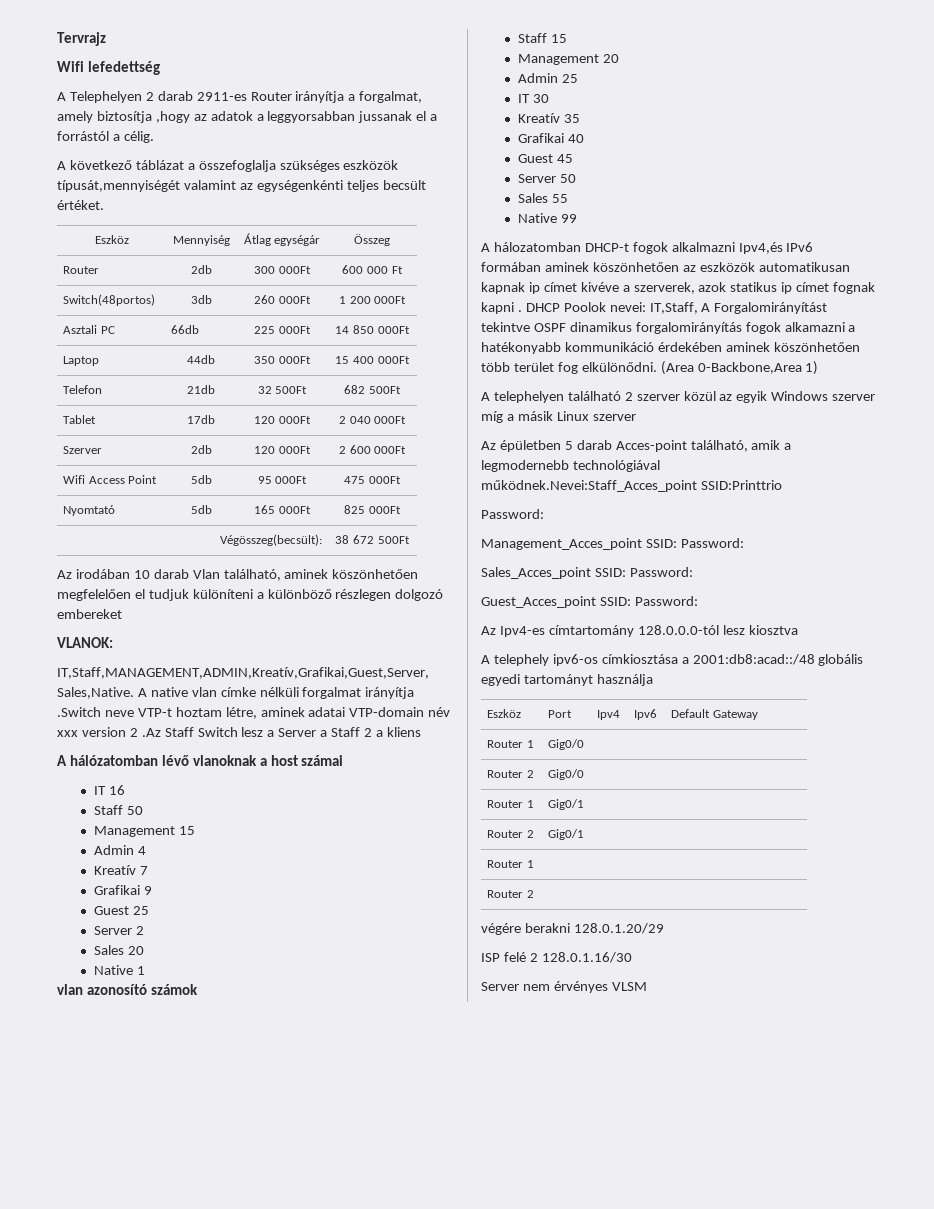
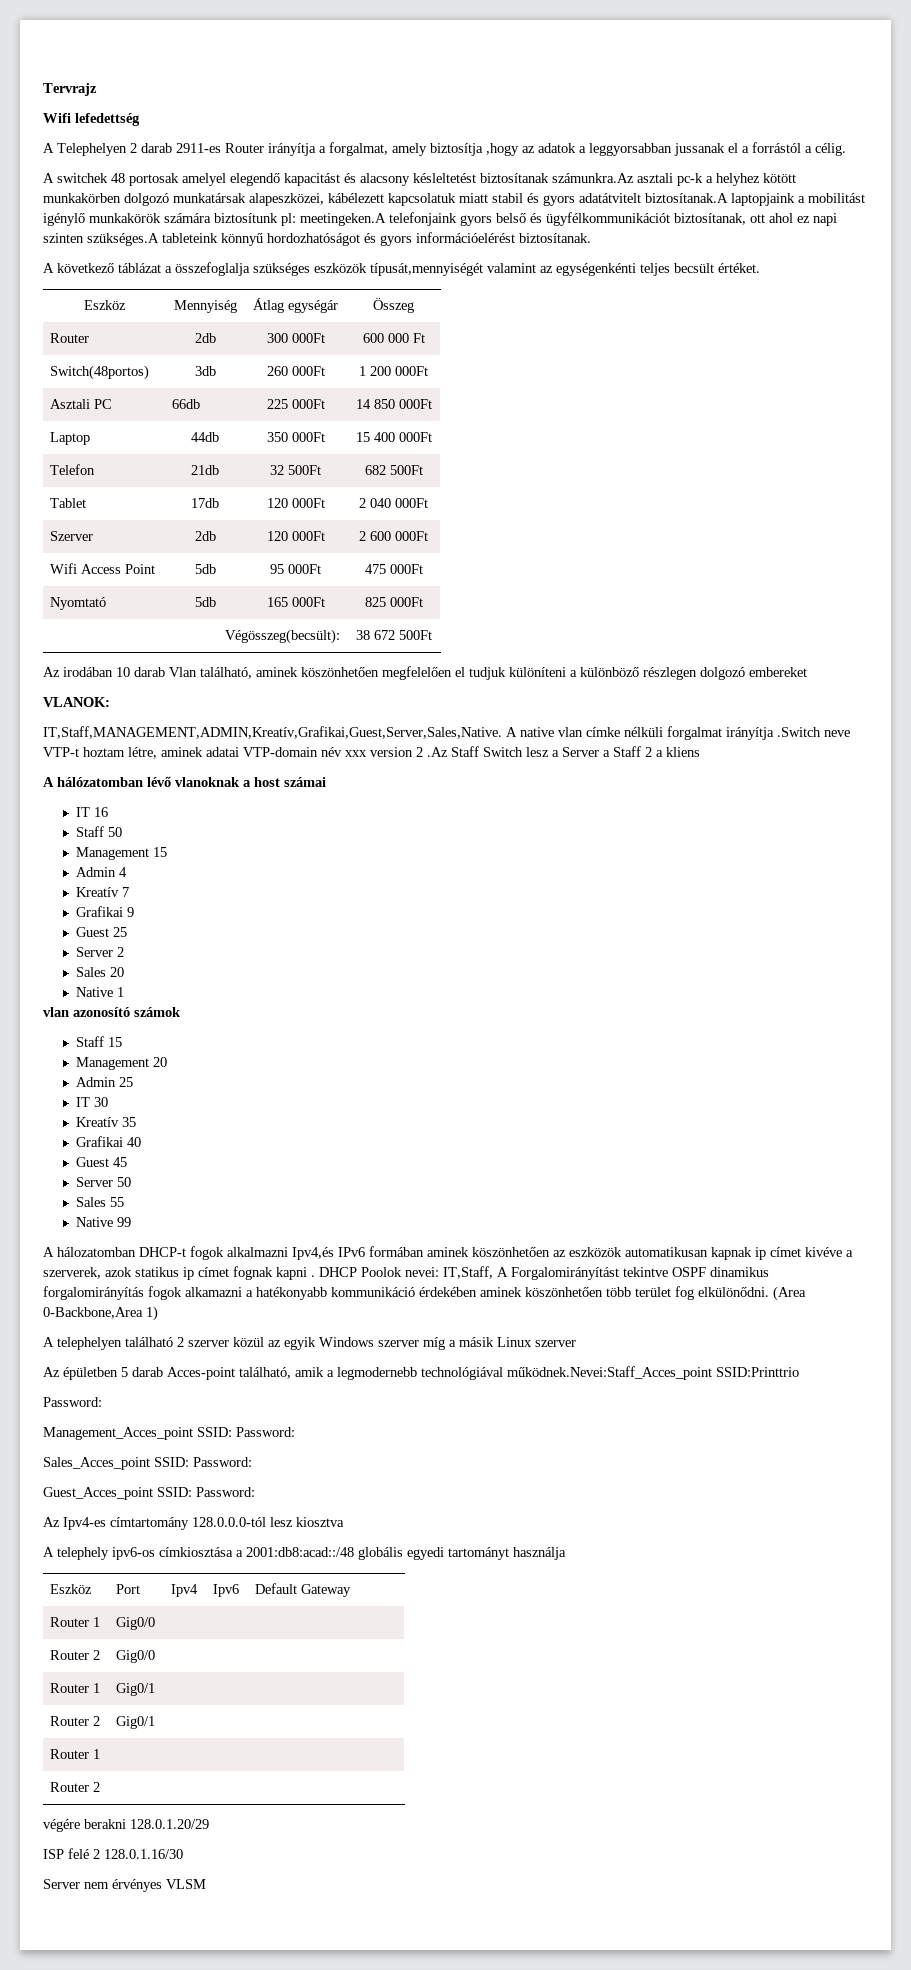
+ A switchek 48 portosak amelyel elegendő kapacitást és alacsony késleltetést biztosítanak számunkra.Az asztali pc-k a helyhez kötött munkakörben dolgozó munkatársak alapeszközei, kábélezett kapcsolatuk miatt stabil és gyors adatátvitelt biztosítanak.A laptopjaink a mobilitást igénylő munkakörök számára biztosítunk pl: meetingeken.A telefonjaink gyors belső és ügyfélkommunikációt biztosítanak, ott ahol ez napi szinten szükséges.A tableteink könnyű hordozhatóságot és gyors információelérést biztosítanak.

